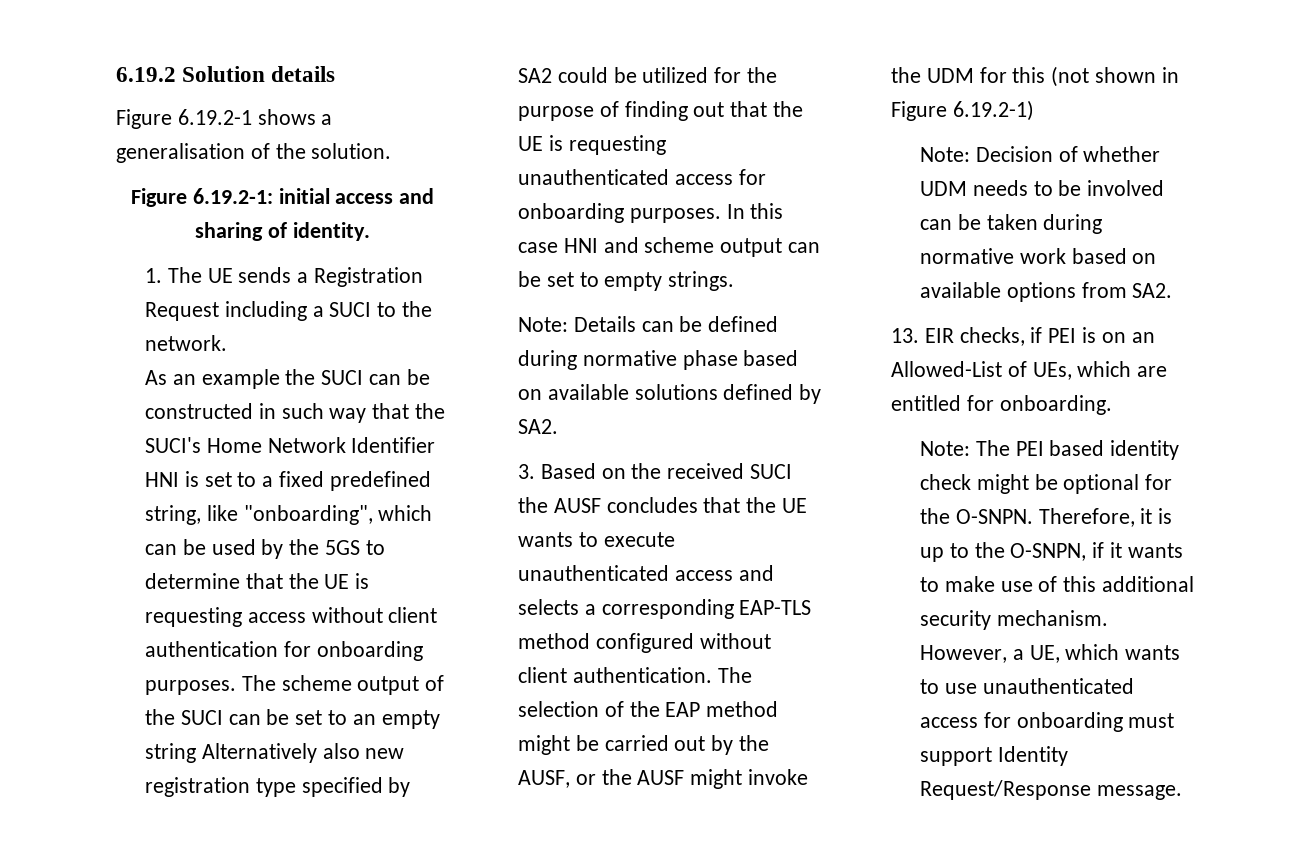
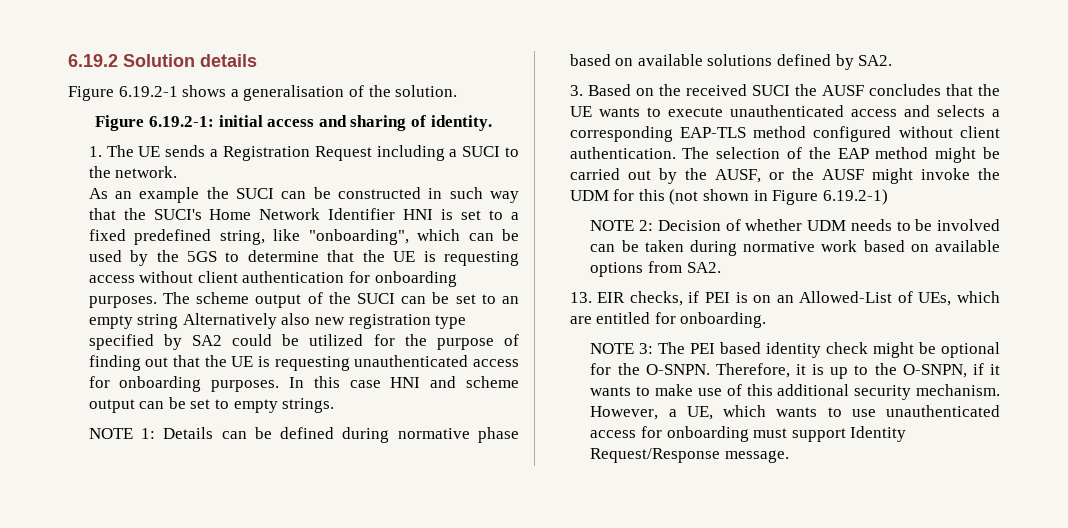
- Note: Details can be defined during normative phase based on available solutions defined by SA2.
+ NOTE 1: Details can be defined during normative phase based on available solutions defined by SA2.
- Note: Decision of whether UDM needs to be involved can be taken during normative work based on available options from SA2.
+ NOTE 2: Decision of whether UDM needs to be involved can be taken during normative work based on available options from SA2.
- Note: The PEI based identity check might be optional for the O-SNPN.
+ NOTE 3: The PEI based identity check might be optional for the O-SNPN.

